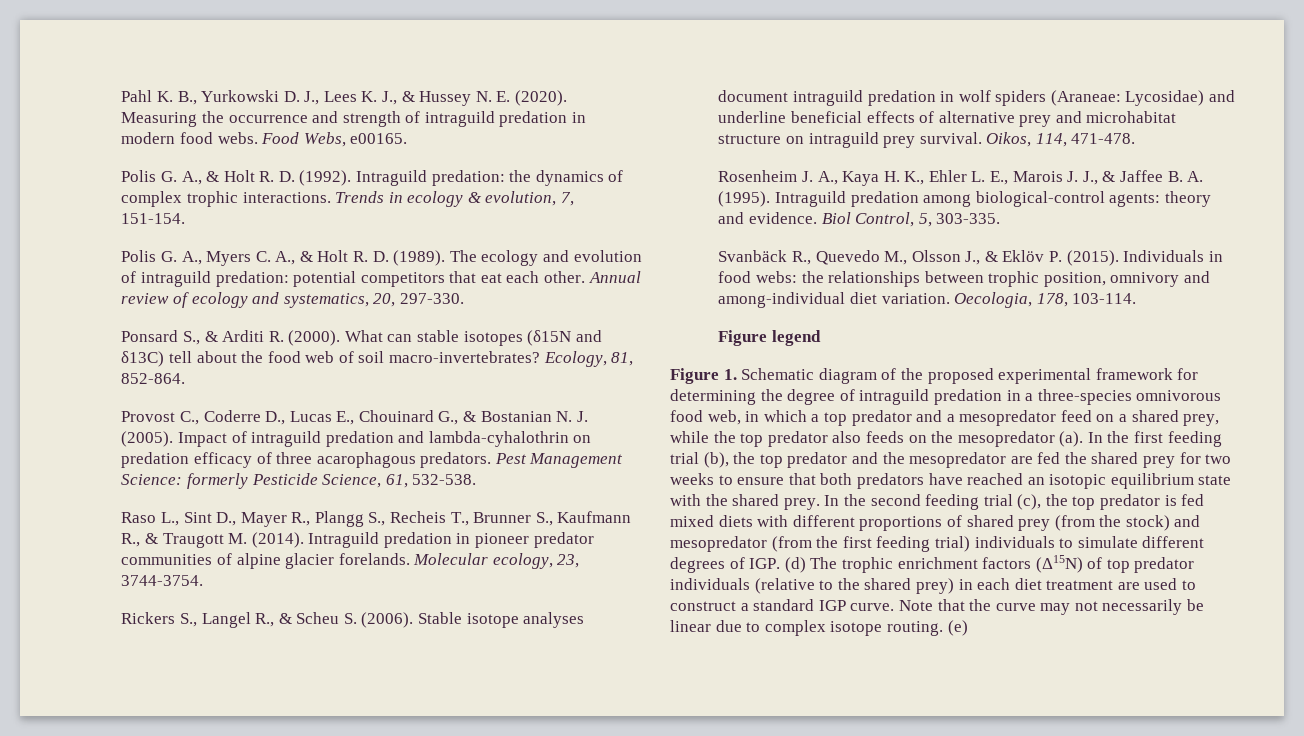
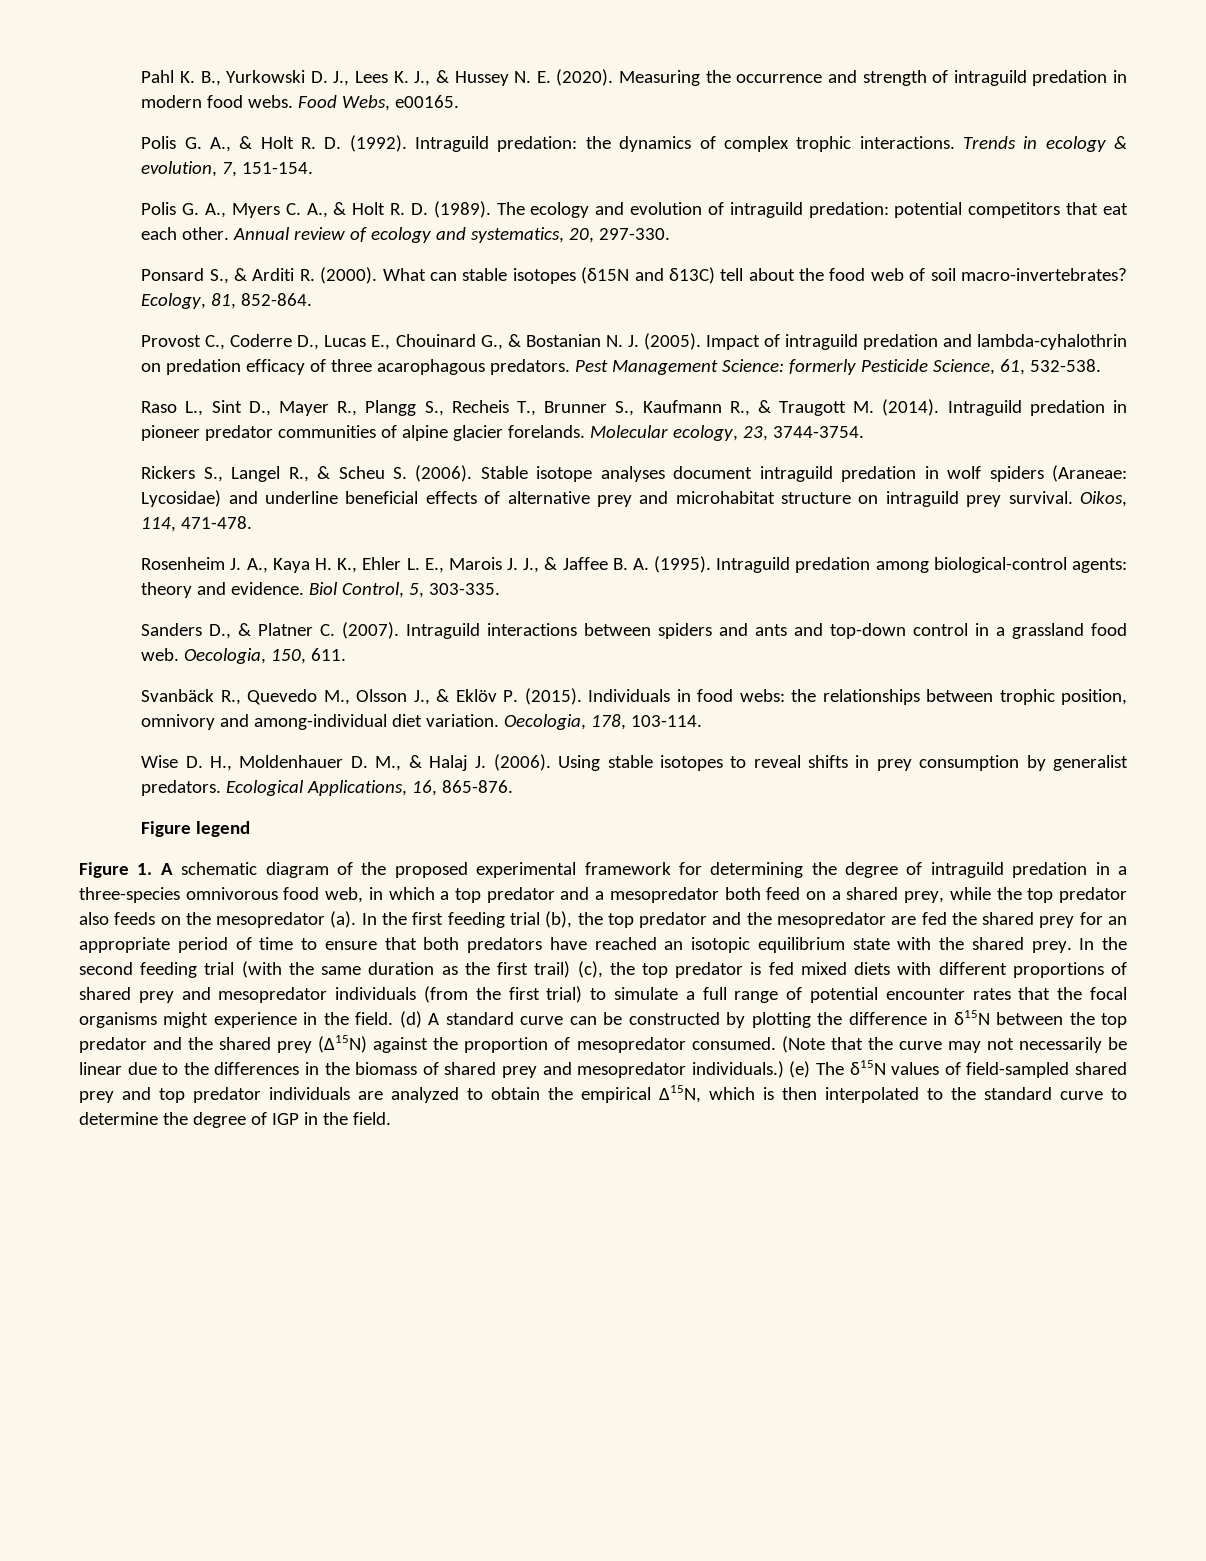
+ Sanders D., & Platner C. (2007). Intraguild interactions between spiders and ants and top-down control in a grassland food web. Oecologia, 150, 611.
+ Wise D. H., Moldenhauer D. M., & Halaj J. (2006). Using stable isotopes to reveal shifts in prey consumption by generalist predators. Ecological Applications, 16, 865-876.
- Figure 1. Schematic diagram of the proposed experimental framework for determining the degree of intraguild predation in a three-species omnivorous food web, in which a top predator and a mesopredator feed on a shared prey, while the top predator also feeds on the mesopredator (a).
+ Figure 1. A schematic diagram of the proposed experimental framework for determining the degree of intraguild predation in a three-species omnivorous food web, in which a top predator and a mesopredator both feed on a shared prey, while the top predator also feeds on the mesopredator (a).
- In the first feeding trial (b), the top predator and the mesopredator are fed the shared prey for two weeks to ensure that both predators have reached an isotopic equilibrium state with the shared prey.
+ In the first feeding trial (b), the top predator and the mesopredator are fed the shared prey for an appropriate period of time to ensure that both predators have reached an isotopic equilibrium state with the shared prey.
- In the second feeding trial (c), the top predator is fed mixed diets with different proportions of shared prey (from the stock) and mesopredator (from the first feeding trial) individuals to simulate different degrees of IGP. (d) The trophic enrichment factors (Δ15N) of top predator individuals (relative to the shared prey) in each diet treatment are used to construct a standard IGP curve. Note that the curve may not necessarily be linear due to complex isotope routing. (e)
+ In the second feeding trial (with the same duration as the first trail) (c), the top predator is fed mixed diets with different proportions of shared prey and mesopredator individuals (from the first trial) to simulate a full range of potential encounter rates that the focal organisms might experience in the field. (d) A standard curve can be constructed by plotting the difference in δ15N between the top predator and the shared prey (Δ15N) against the proportion of mesopredator consumed. (Note that the curve may not necessarily be linear due to the differences in the biomass of shared prey and mesopredator individuals.) (e) The δ15N values of field-sampled shared prey and top predator individuals are analyzed to obtain the empirical Δ15N, which is then interpolated to the standard curve to determine the degree of IGP in the field.

